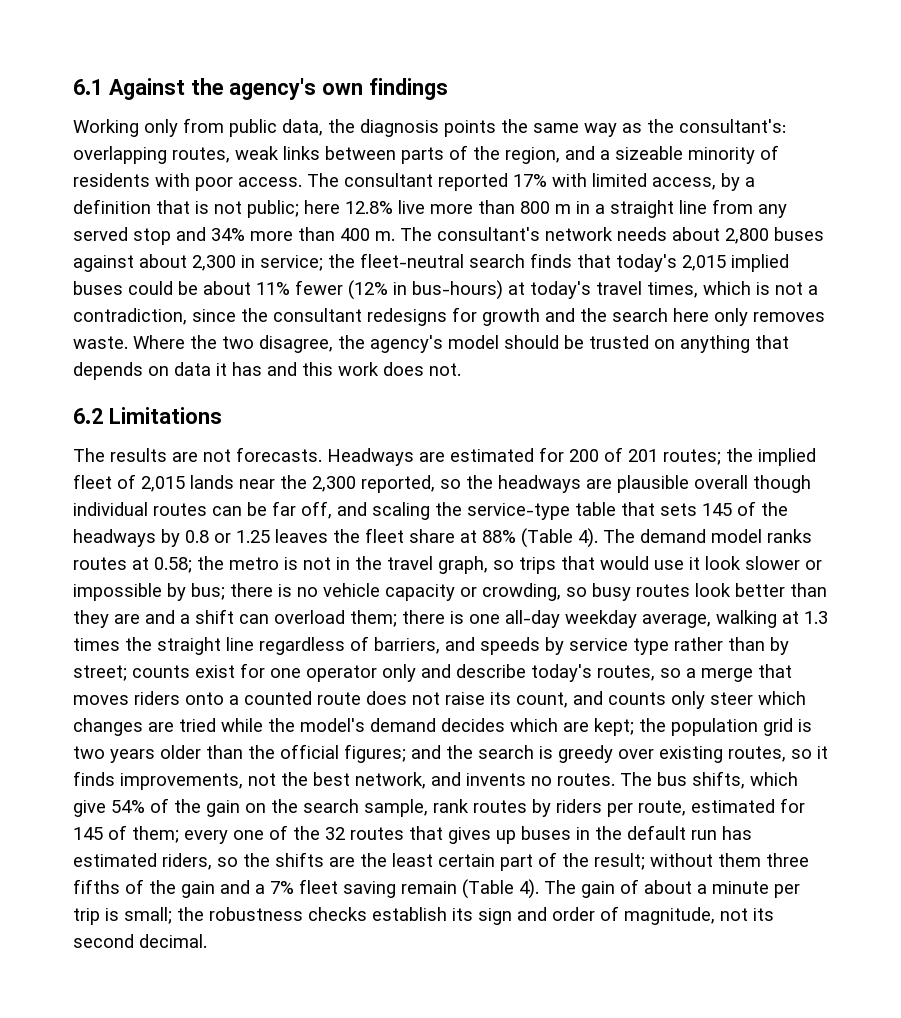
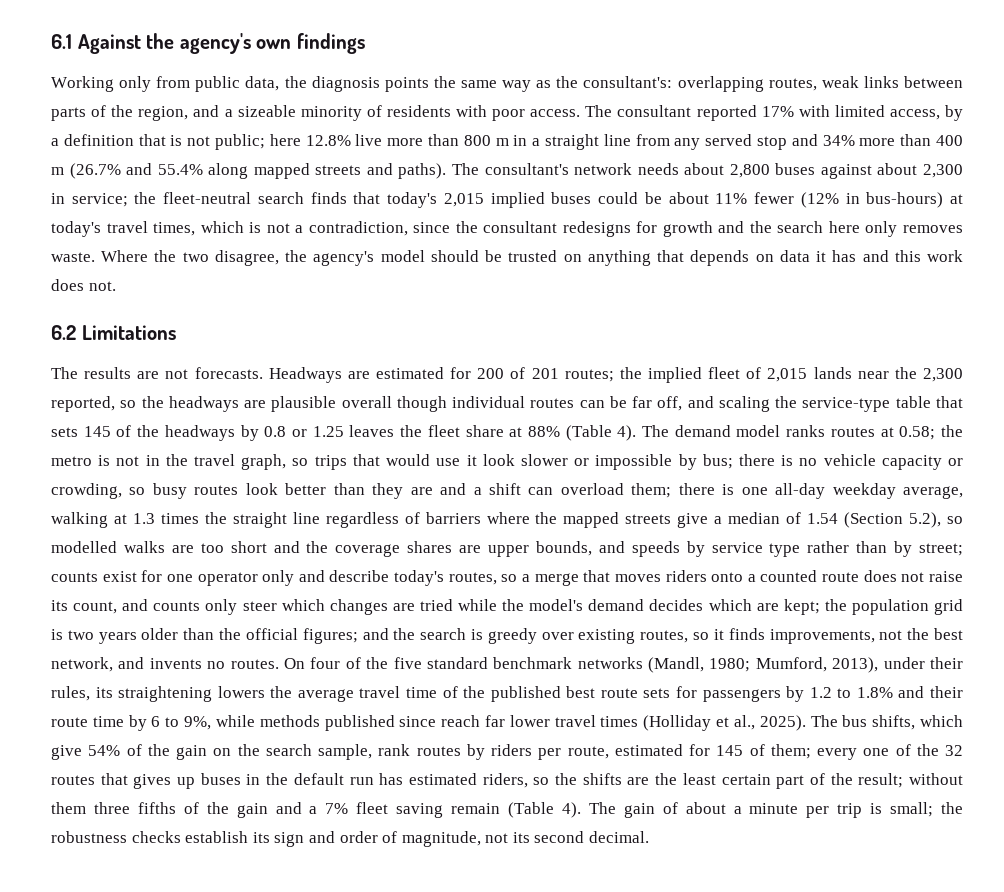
- The consultant reported 17% with limited access, by a definition that is not public; here 12.8% live more than 800 m in a straight line from any served stop and 34% more than 400 m.
+ The consultant reported 17% with limited access, by a definition that is not public; here 12.8% live more than 800 m in a straight line from any served stop and 34% more than 400 m (26.7% and 55.4% along mapped streets and paths).
- there is one all-day weekday average, walking at 1.3 times the straight line regardless of barriers, and speeds by service type rather than by street;
+ there is one all-day weekday average, walking at 1.3 times the straight line regardless of barriers where the mapped streets give a median of 1.54 (Section 5.2), so modelled walks are too short and the coverage shares are upper bounds, and speeds by service type rather than by street;
+ On four of the five standard benchmark networks (Mandl, 1980; Mumford, 2013), under their rules, its straightening lowers the average travel time of the published best route sets for passengers by 1.2 to 1.8% and their route time by 6 to 9%, while methods published since reach far lower travel times (Holliday et al., 2025).

